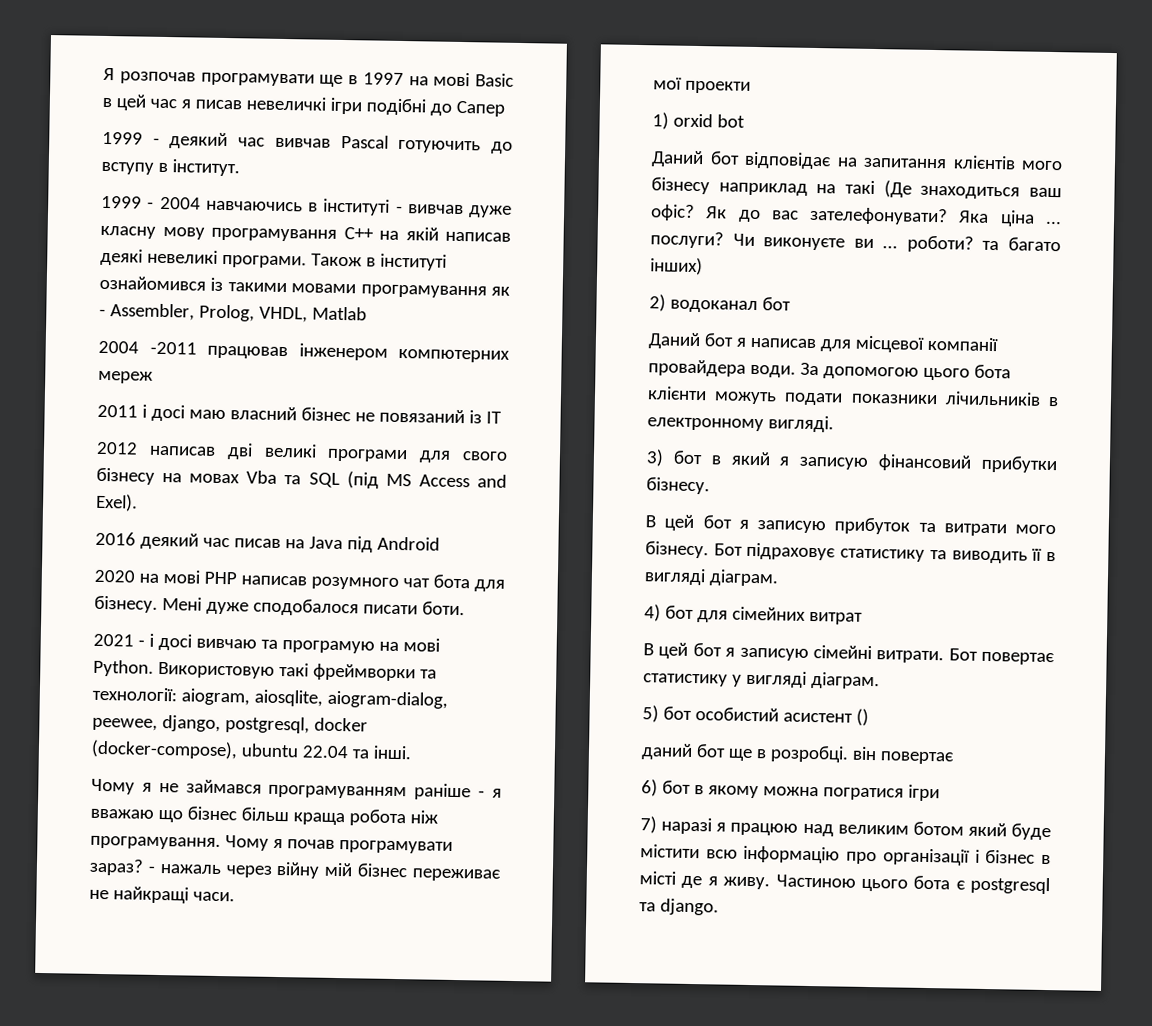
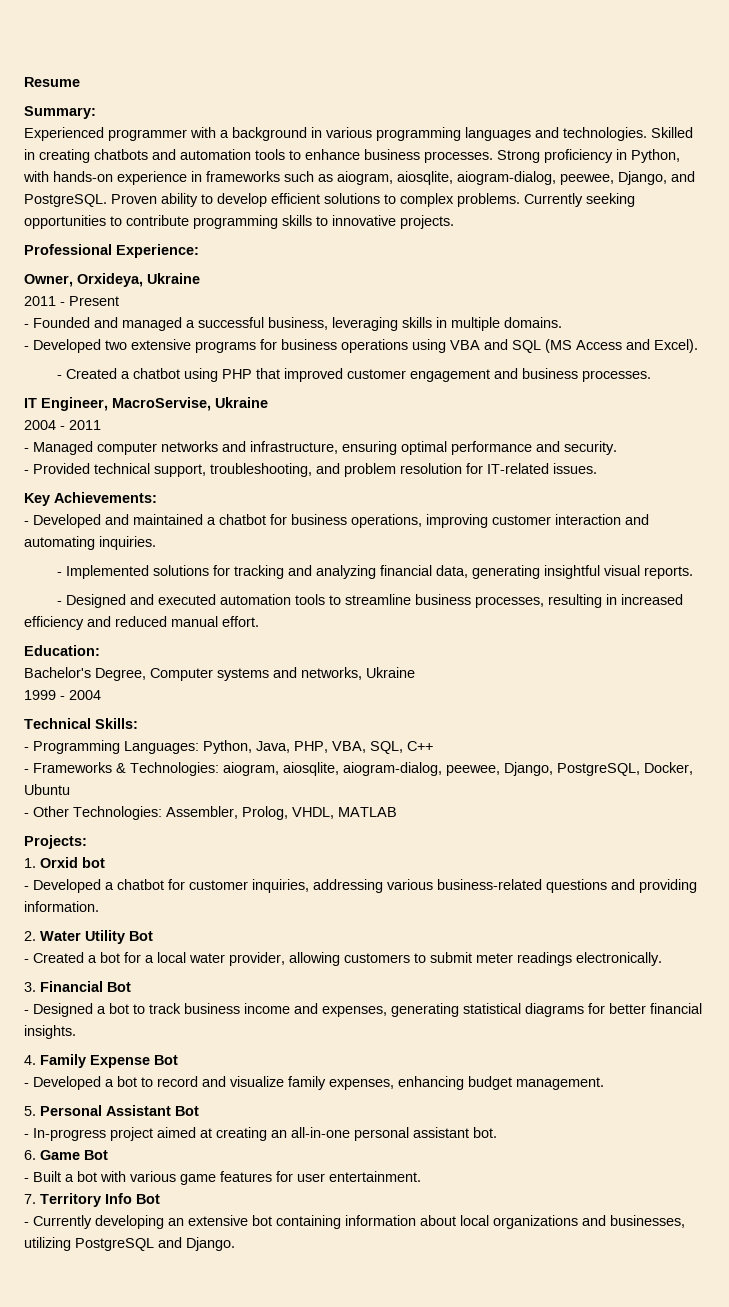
- Я розпочав програмувати ще в 1997 на мові Basic в цей час я писав невеличкі ігри подібні до Сапер
- 1999 - деякий час вивчав Pascal готуючить до вступу в інститут.
- 1999 - 2004 навчаючись в інституті - вивчав дуже класну мову програмування С++ на якій написав деякі невеликі програми. Також в інституті ознайомився із такими мовами програмування як - Assembler, Prolog, VHDL, Matlab
- 2004 -2011 працював інженером компютерних мереж
- 2011 і досі маю власний бізнес не повязаний із IT
- 2012 написав дві великі програми для свого бізнесу на мовах Vba та SQL (під MS Access and Exel).
- 2016 деякий час писав на Java під Android
- 2020 на мові PHP написав розумного чат бота для бізнесу. Мені дуже сподобалося писати боти.
- 2021 - і досі вивчаю та програмую на мові Python. Використовую такі фреймворки та технології: aiogram, aiosqlite, aiogram-dialog, peewee, django, postgresql, docker (docker-compose), ubuntu 22.04 та інші.
- Чому я не займався програмуванням раніше - я вважаю що бізнес більш краща робота ніж програмування. Чому я почав програмувати зараз? - нажаль через війну мій бізнес переживає не найкращі часи.
- мої проекти
- 1) orxid bot
- Даний бот відповідає на запитання клієнтів мого бізнесу наприклад на такі (Де знаходиться ваш офіс? Як до вас зателефонувати? Яка ціна ... послуги? Чи виконуєте ви ... роботи? та багато інших)
- 2) водоканал бот
- Даний бот я написав для місцевої компанії провайдера води. За допомогою цього бота клієнти можуть подати показники лічильників в електронному вигляді.
- 3) бот в який я записую фінансовий прибутки бізнесу.
- В цей бот я записую прибуток та витрати мого бізнесу. Бот підраховує статистику та виводить її в вигляді діаграм.
- 4) бот для сімейних витрат
- В цей бот я записую сімейні витрати. Бот повертає статистику у вигляді діаграм.
- 5) бот особистий асистент ()
- даний бот ще в розробці. він повертає
- 6) бот в якому можна погратися ігри
- 7) наразі я працюю над великим ботом який буде містити всю інформацію про організації і бізнес в місті де я живу. Частиною цього бота є postgresql та django.
+ Resume
+ Summary:
+ Experienced programmer with a background in various programming languages and technologies. Skilled in creating chatbots and automation tools to enhance business processes. Strong proficiency in Python, with hands-on experience in frameworks such as aiogram, aiosqlite, aiogram-dialog, peewee, Django, and PostgreSQL. Proven ability to develop efficient solutions to complex problems. Currently seeking opportunities to contribute programming skills to innovative projects.
+ Professional Experience:
+ Owner, Orxideya, Ukraine
+ 2011 - Present
+ - Founded and managed a successful business, leveraging skills in multiple domains.
+ - Developed two extensive programs for business operations using VBA and SQL (MS Access and Excel).
+ - Created a chatbot using PHP that improved customer engagement and business processes.
+ IT Engineer, MacroServise, Ukraine
+ 2004 - 2011
+ - Managed computer networks and infrastructure, ensuring optimal performance and security.
+ - Provided technical support, troubleshooting, and problem resolution for IT-related issues.
+ Key Achievements:
+ - Developed and maintained a chatbot for business operations, improving customer interaction and automating inquiries.
+ - Implemented solutions for tracking and analyzing financial data, generating insightful visual reports.
+ - Designed and executed automation tools to streamline business processes, resulting in increased efficiency and reduced manual effort.
+ Education:
+ Bachelor's Degree, Computer systems and networks, Ukraine
+ 1999 - 2004
+ Technical Skills:
+ - Programming Languages: Python, Java, PHP, VBA, SQL, C++
+ - Frameworks & Technologies: aiogram, aiosqlite, aiogram-dialog, peewee, Django, PostgreSQL, Docker, Ubuntu
+ - Other Technologies: Assembler, Prolog, VHDL, MATLAB
+ Projects:
+ 1. Orxid bot
+ - Developed a chatbot for customer inquiries, addressing various business-related questions and providing information.
+ 2. Water Utility Bot
+ - Created a bot for a local water provider, allowing customers to submit meter readings electronically.
+ 3. Financial Bot
+ - Designed a bot to track business income and expenses, generating statistical diagrams for better financial insights.
+ 4. Family Expense Bot
+ - Developed a bot to record and visualize family expenses, enhancing budget management.
+ 5. Personal Assistant Bot
+ - In-progress project aimed at creating an all-in-one personal assistant bot.
+ 6. Game Bot
+ - Built a bot with various game features for user entertainment.
+ 7. Territory Info Bot
+ - Currently developing an extensive bot containing information about local organizations and businesses, utilizing PostgreSQL and Django.

